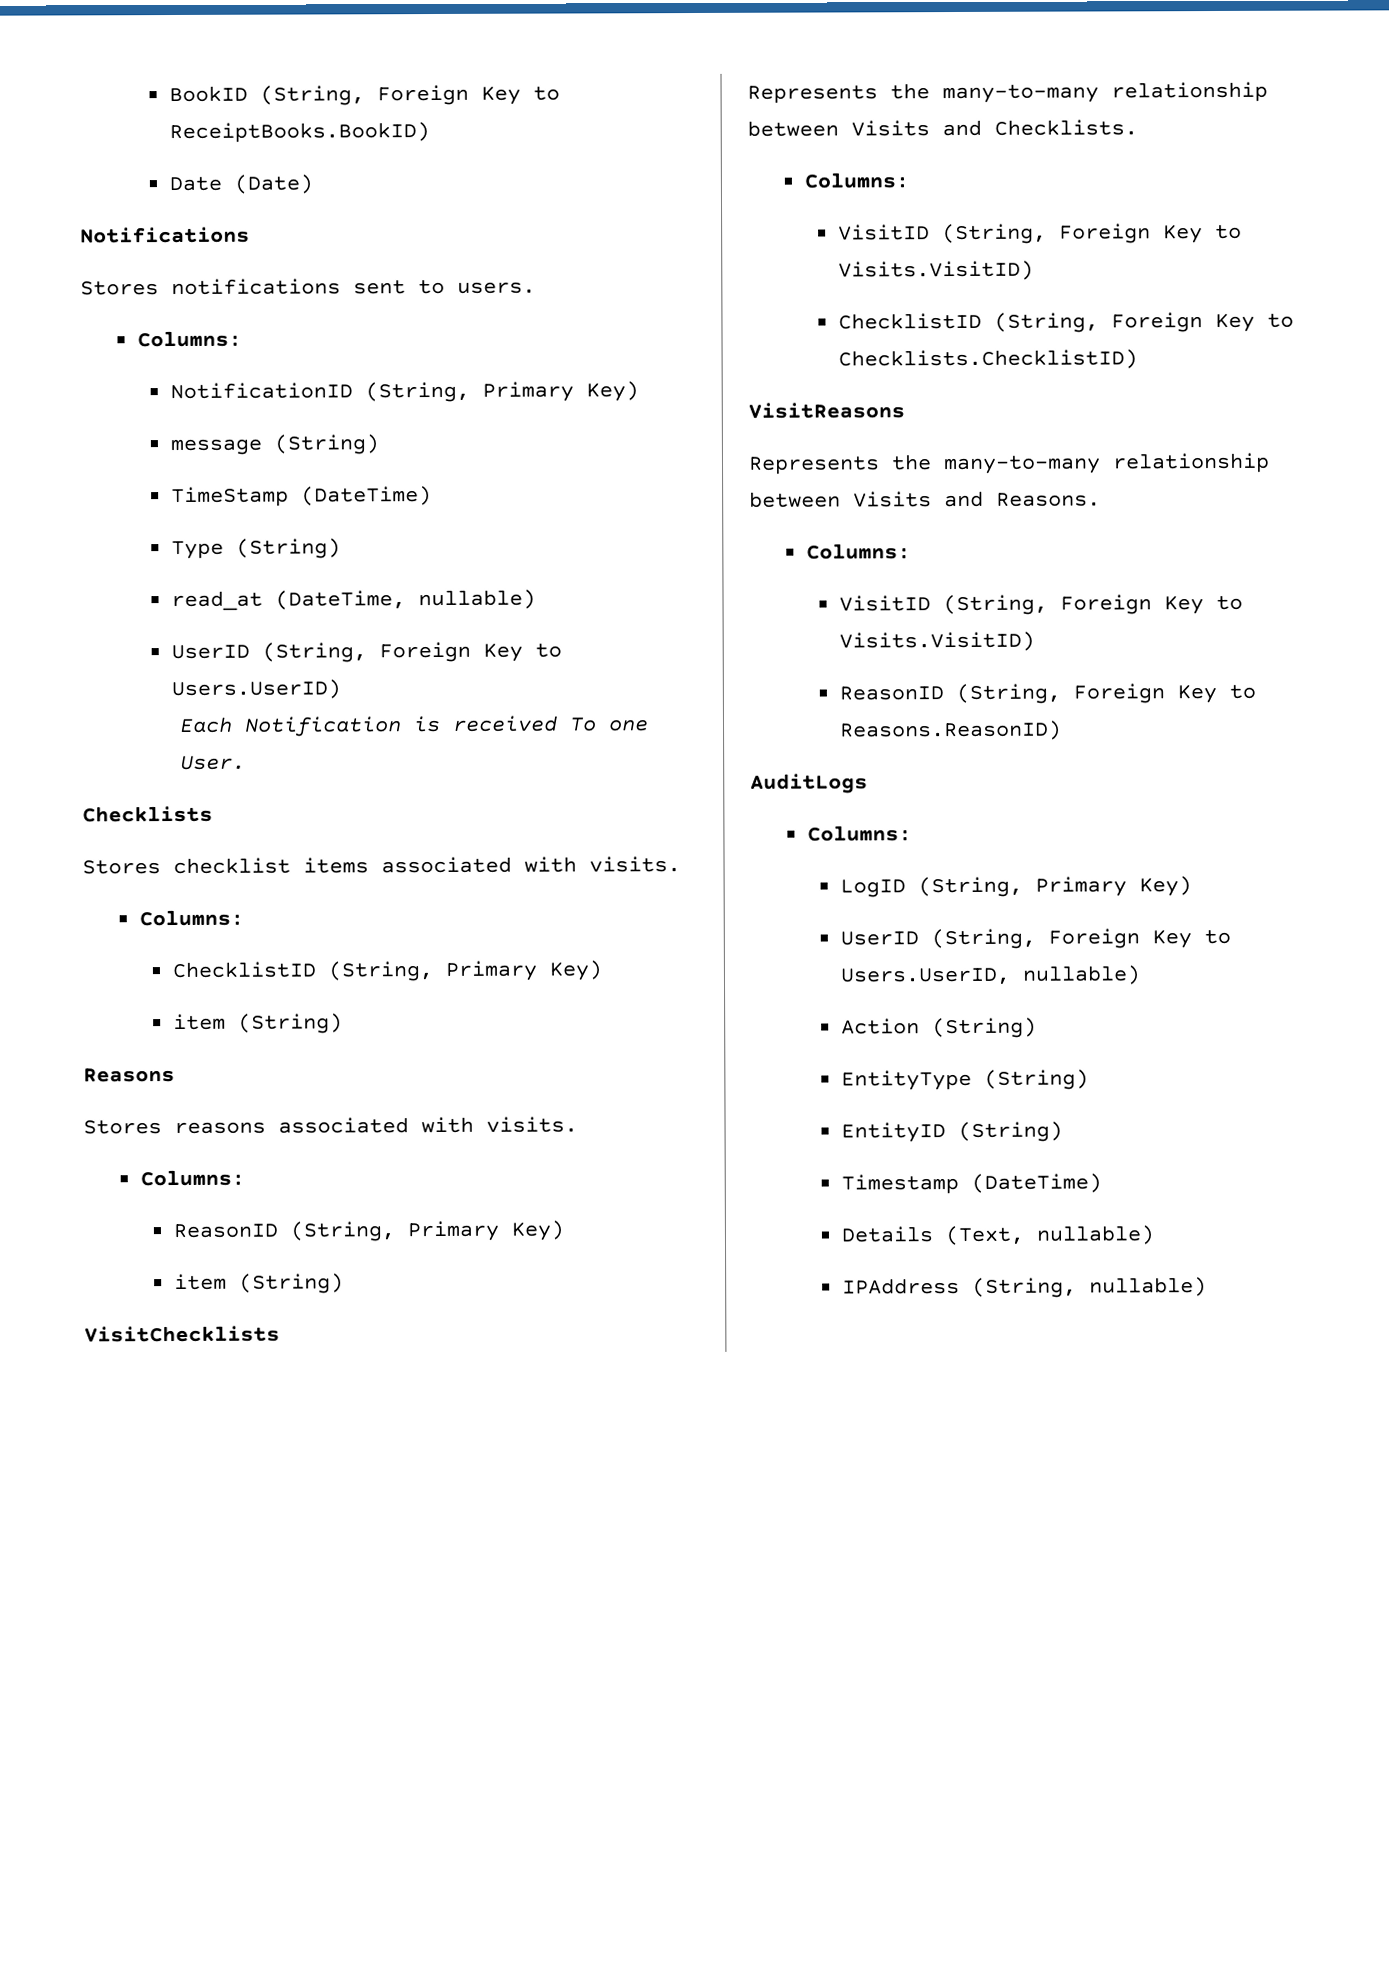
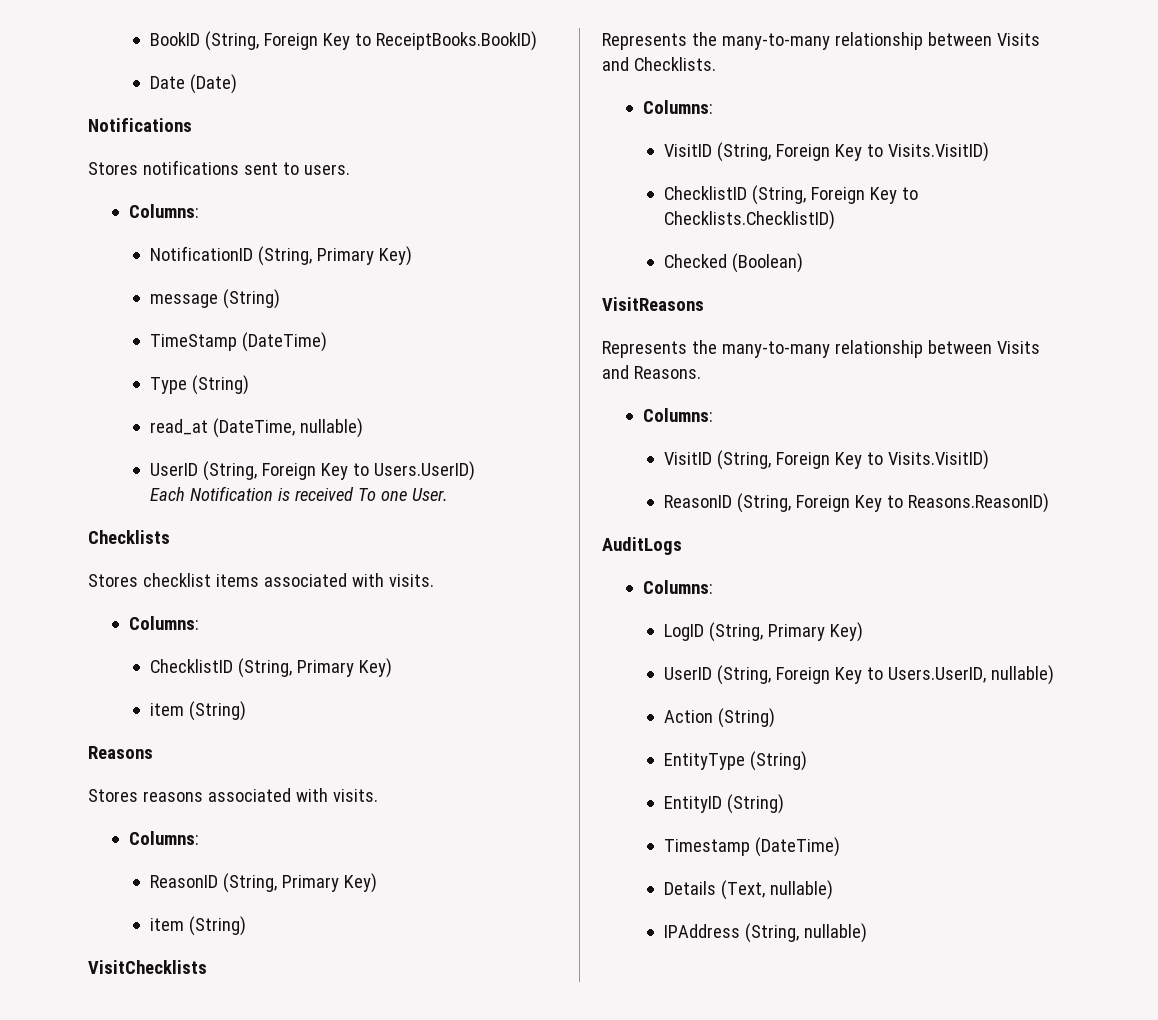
+ Checked (Boolean)

